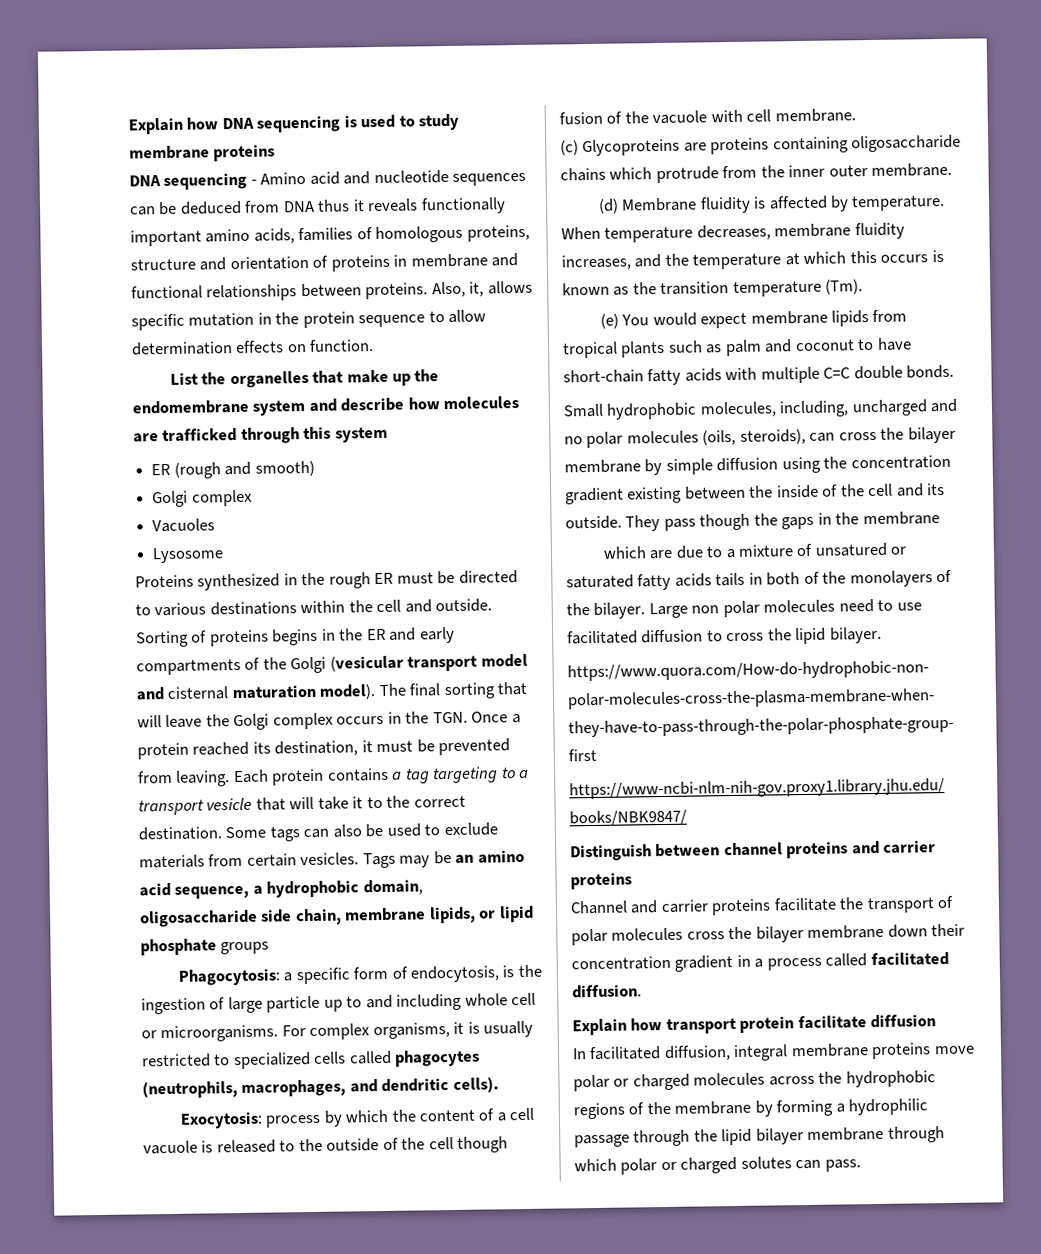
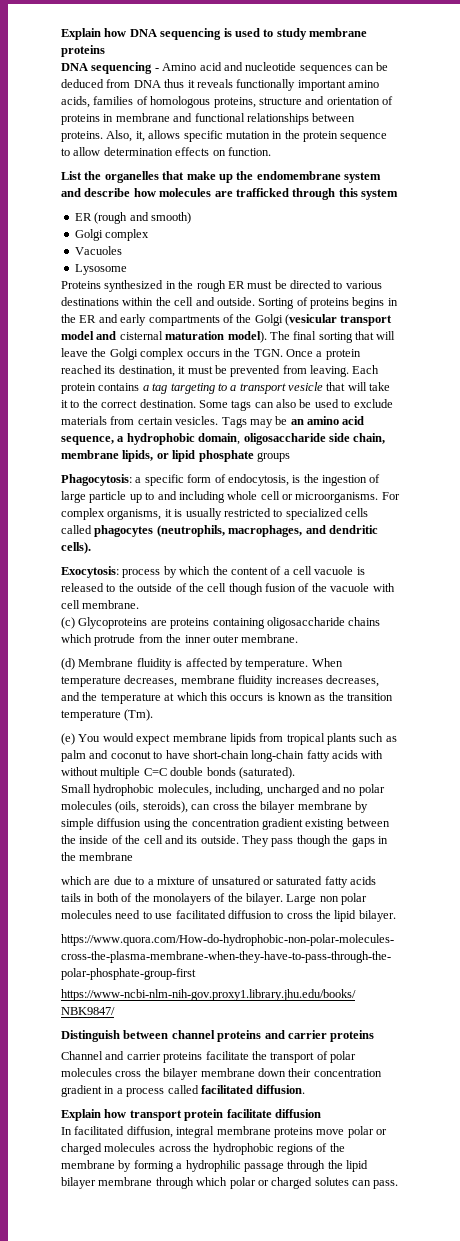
- When temperature decreases, membrane fluidity increases, and the temperature at which this occurs is known as the transition temperature (Tm).
+ When temperature decreases, membrane fluidity increases decreases, and the temperature at which this occurs is known as the transition temperature (Tm).
- (e) You would expect membrane lipids from tropical plants such as palm and coconut to have short-chain fatty acids with multiple C=C double bonds.
+ (e) You would expect membrane lipids from tropical plants such as palm and coconut to have short-chain long-chain fatty acids with without multiple C=C double bonds (saturated).

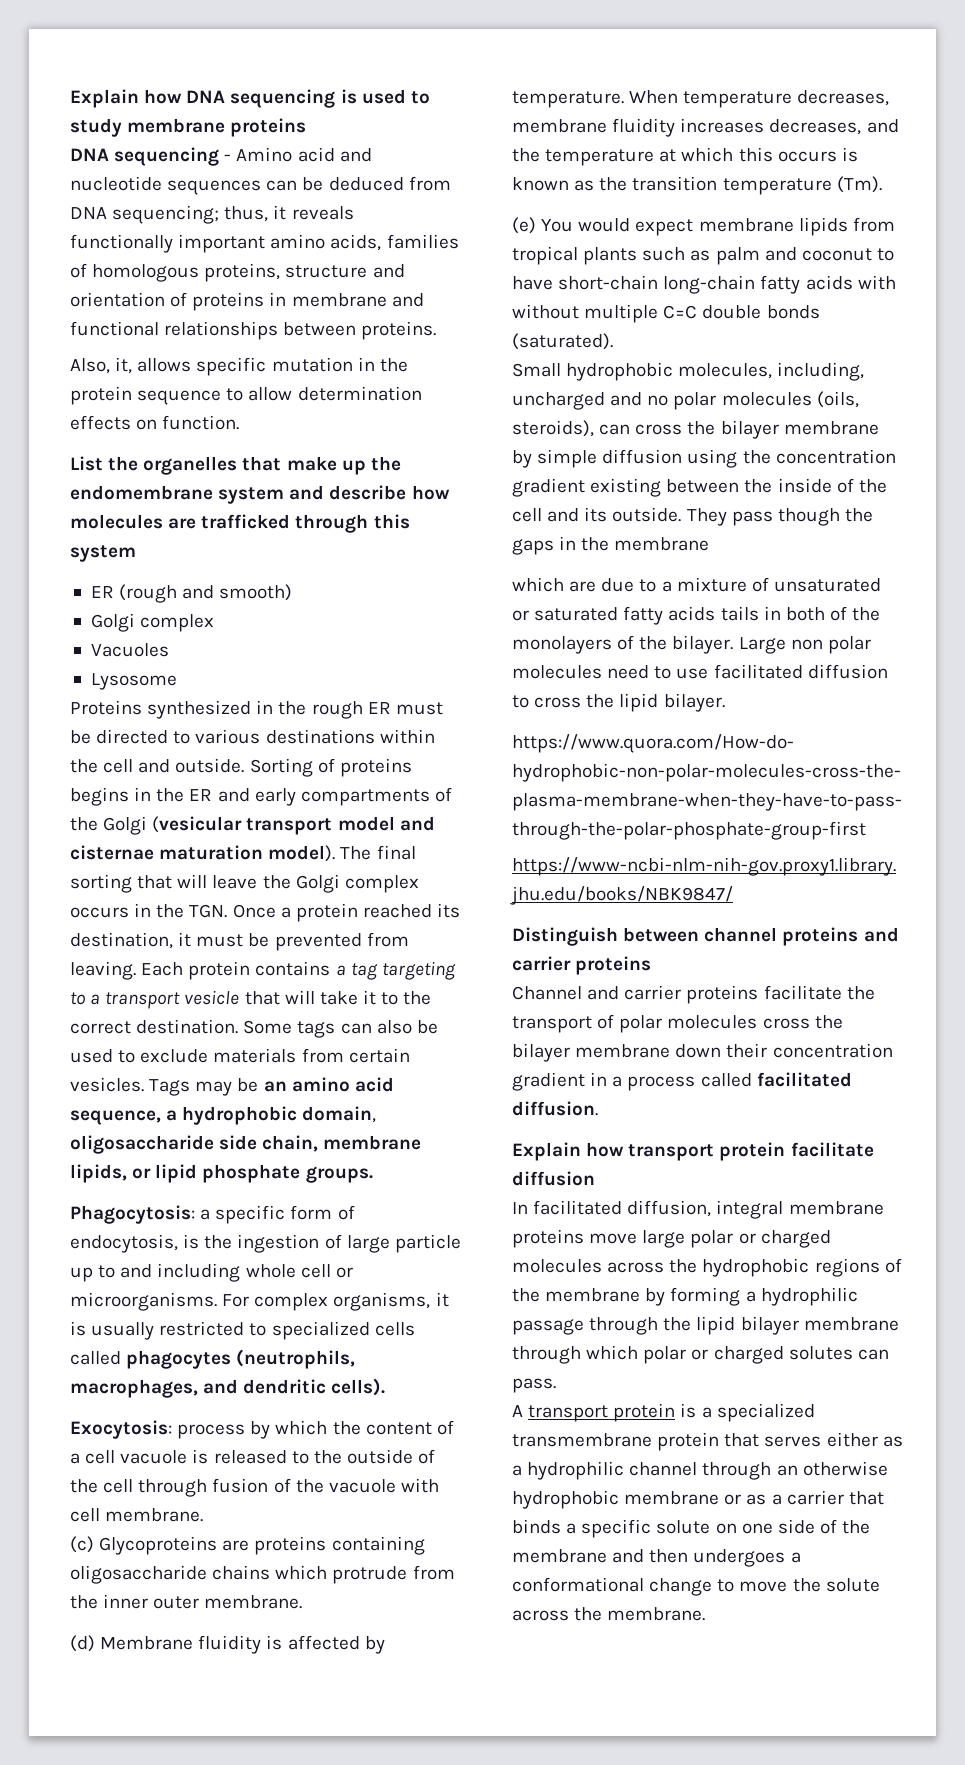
- DNA sequencing - Amino acid and nucleotide sequences can be deduced from DNA thus it reveals functionally important amino acids, families of homologous proteins, structure and orientation of proteins in membrane and functional relationships between proteins. Also, it, allows specific mutation in the protein sequence to allow determination effects on function.
+ DNA sequencing - Amino acid and nucleotide sequences can be deduced from DNA sequencing; thus, it reveals functionally important amino acids, families of homologous proteins, structure and orientation of proteins in membrane and functional relationships between proteins.
+ Also, it, allows specific mutation in the protein sequence to allow determination effects on function.
- Sorting of proteins begins in the ER and early compartments of the Golgi (vesicular transport model and cisternal maturation model).
+ Sorting of proteins begins in the ER and early compartments of the Golgi (vesicular transport model and cisternae maturation model).
- Tags may be an amino acid sequence, a hydrophobic domain, oligosaccharide side chain, membrane lipids, or lipid phosphate groups
+ Tags may be an amino acid sequence, a hydrophobic domain, oligosaccharide side chain, membrane lipids, or lipid phosphate groups.
- Exocytosis: process by which the content of a cell vacuole is released to the outside of the cell though fusion of the vacuole with cell membrane.
+ Exocytosis: process by which the content of a cell vacuole is released to the outside of the cell through fusion of the vacuole with cell membrane.
- which are due to a mixture of unsatured or saturated fatty acids tails in both of the monolayers of the bilayer.
+ which are due to a mixture of unsaturated or saturated fatty acids tails in both of the monolayers of the bilayer.
- In facilitated diffusion, integral membrane proteins move polar or charged molecules across the hydrophobic regions of the membrane by forming a hydrophilic passage through the lipid bilayer membrane through which polar or charged solutes can pass.
+ In facilitated diffusion, integral membrane proteins move large polar or charged molecules across the hydrophobic regions of the membrane by forming a hydrophilic passage through the lipid bilayer membrane through which polar or charged solutes can pass.
+ A transport protein is a specialized transmembrane protein that serves either as a hydrophilic channel through an otherwise hydrophobic membrane or as a carrier that binds a specific solute on one side of the membrane and then undergoes a conformational change to move the solute across the membrane.

